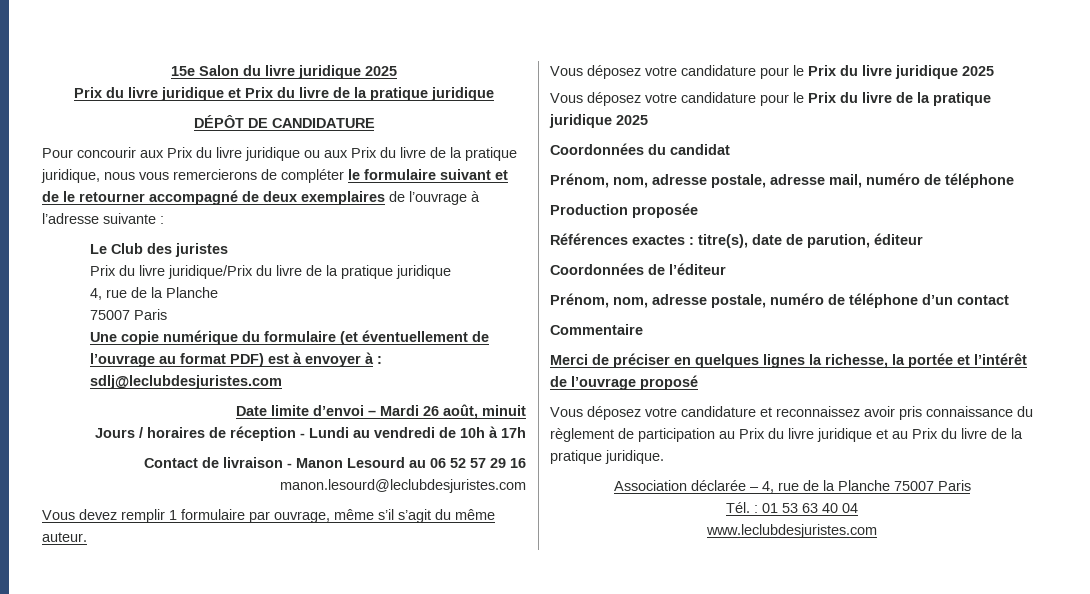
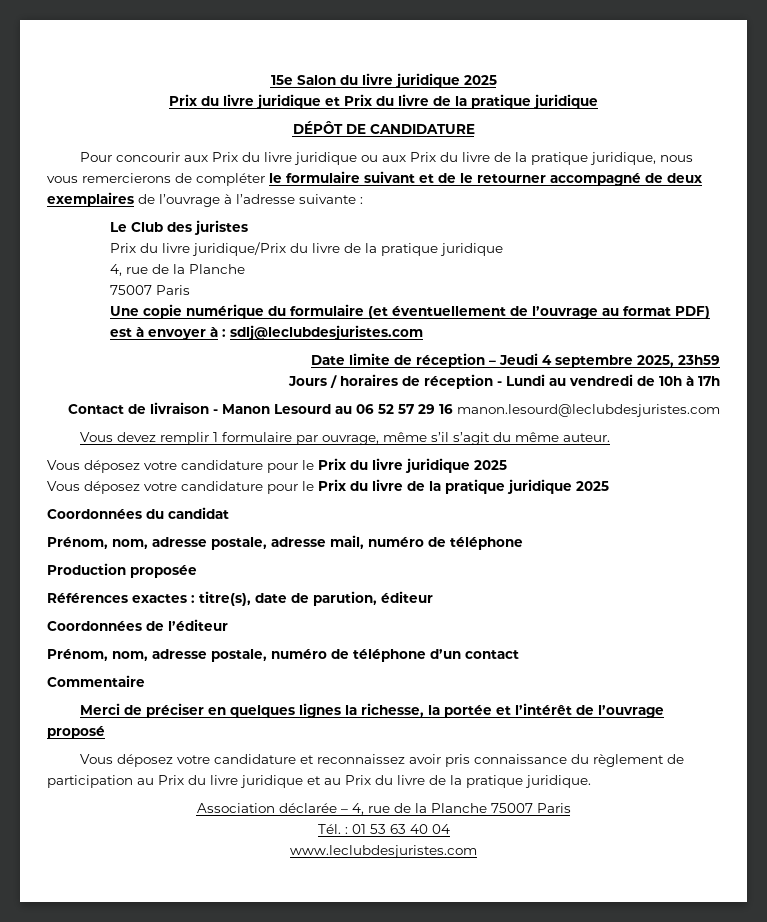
- Date limite d’envoi – Mardi 26 août, minuit
+ Date limite de réception – Jeudi 4 septembre 2025, 23h59

